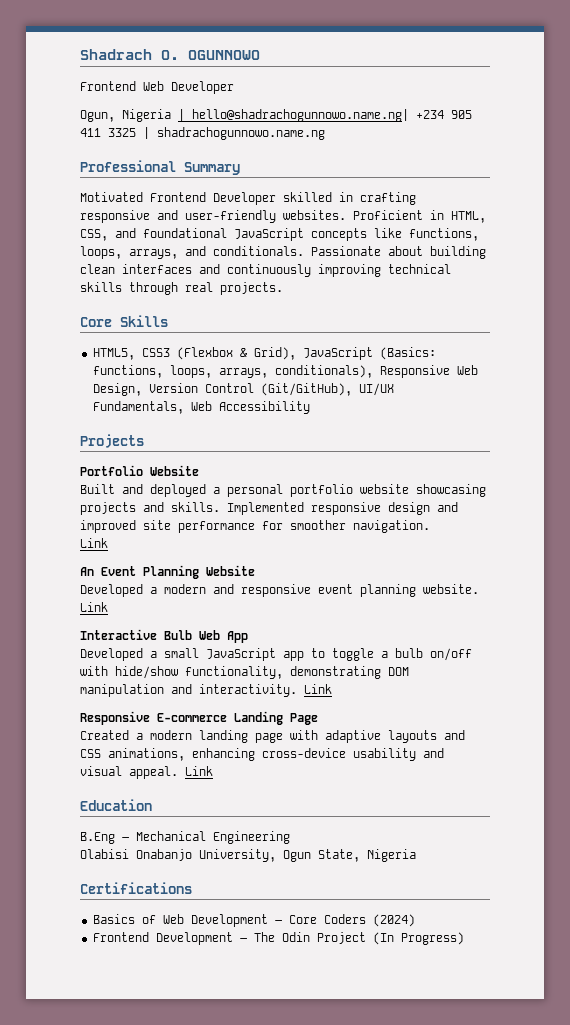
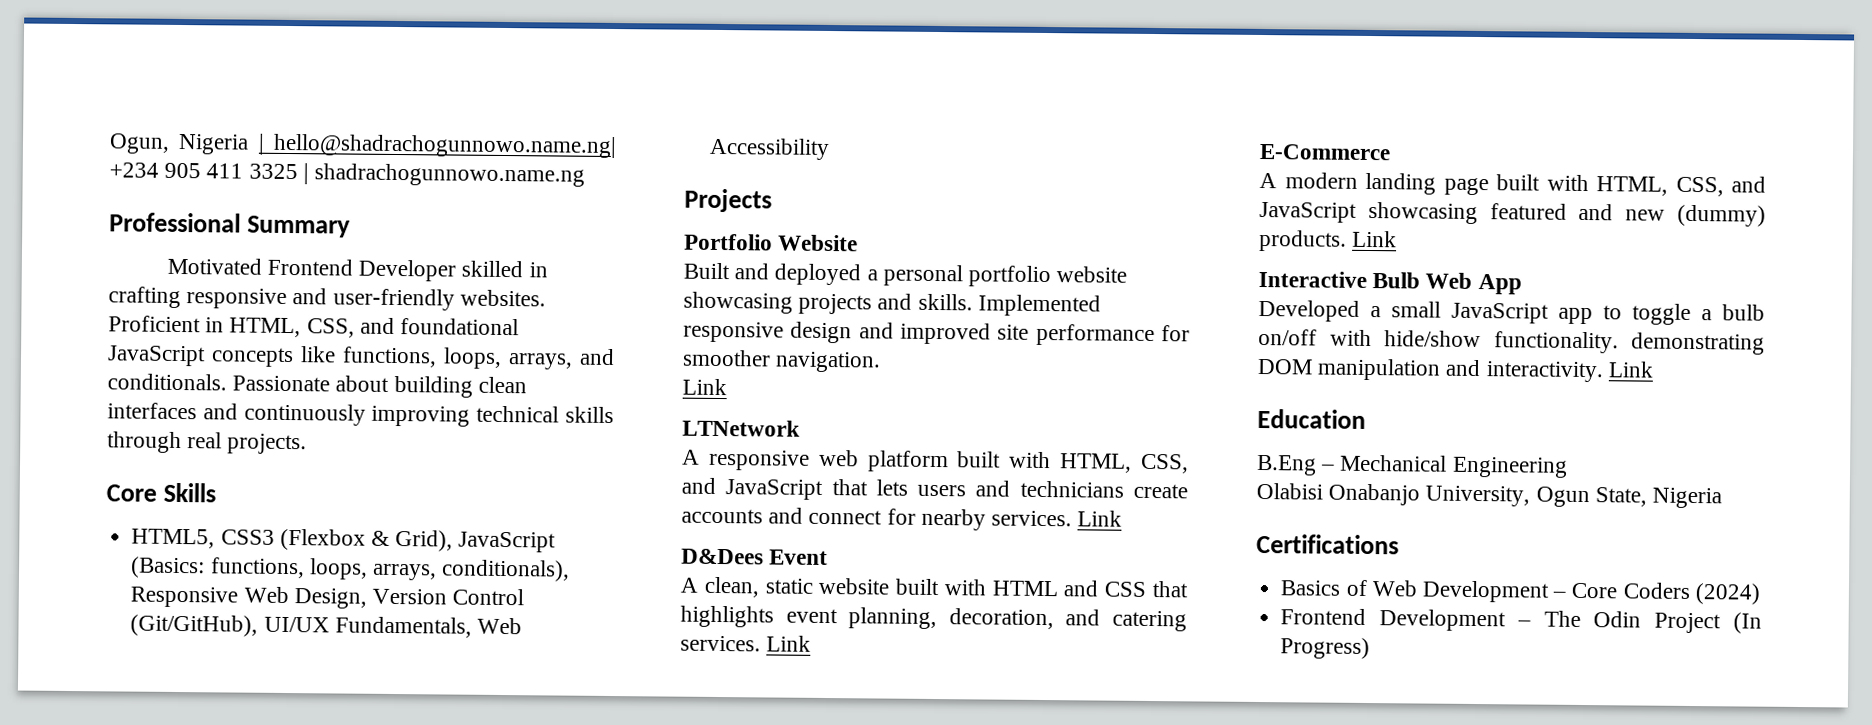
- Shadrach O. OGUNNOWO
- Frontend Web Developer
- An Event Planning Website
- Developed a modern and responsive event planning website.
+ LTNetwork
+ A responsive web platform built with HTML, CSS, and JavaScript that lets users and technicians create accounts and connect for nearby services. Link
+ D&Dees Event
+ A clean, static website built with HTML and CSS that highlights event planning, decoration, and catering services. Link
+ E-Commerce
+ A modern landing page built with HTML, CSS, and JavaScript showcasing featured and new (dummy) products.
- Developed a small JavaScript app to toggle a bulb on/off with hide/show functionality, demonstrating DOM manipulation and interactivity.
+ Developed a small JavaScript app to toggle a bulb on/off with hide/show functionality. demonstrating DOM manipulation and interactivity.
- Responsive E-commerce Landing Page
- Created a modern landing page with adaptive layouts and CSS animations, enhancing cross-device usability and visual appeal. Link

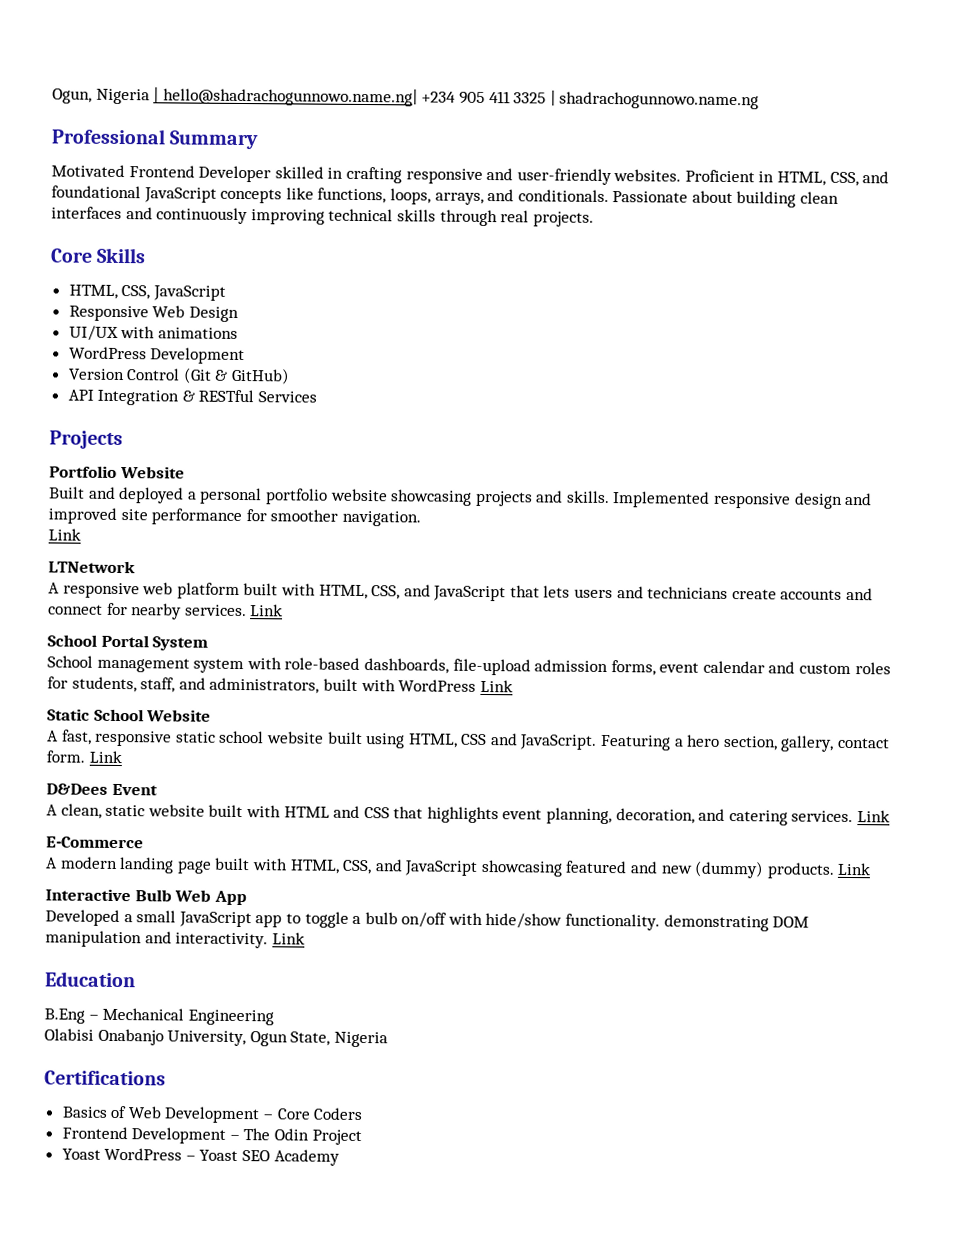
- HTML5, CSS3 (Flexbox & Grid), JavaScript (Basics: functions, loops, arrays, conditionals), Responsive Web Design, Version Control (Git/GitHub), UI/UX Fundamentals, Web Accessibility
+ HTML, CSS, JavaScript
+ Responsive Web Design
+ UI/UX with animations
+ WordPress Development
+ Version Control (Git & GitHub)
+ API Integration & RESTful Services
+ School Portal System
+ School management system with role-based dashboards, file-upload admission forms, event calendar and custom roles for students, staff, and administrators, built with WordPress Link
+ Static School Website
+ A fast, responsive static school website built using HTML, CSS and JavaScript. Featuring a hero section, gallery, contact form. Link
- Basics of Web Development – Core Coders (2024)
+ Basics of Web Development – Core Coders
- Frontend Development – The Odin Project (In Progress)
+ Frontend Development – The Odin Project
+ Yoast WordPress – Yoast SEO Academy

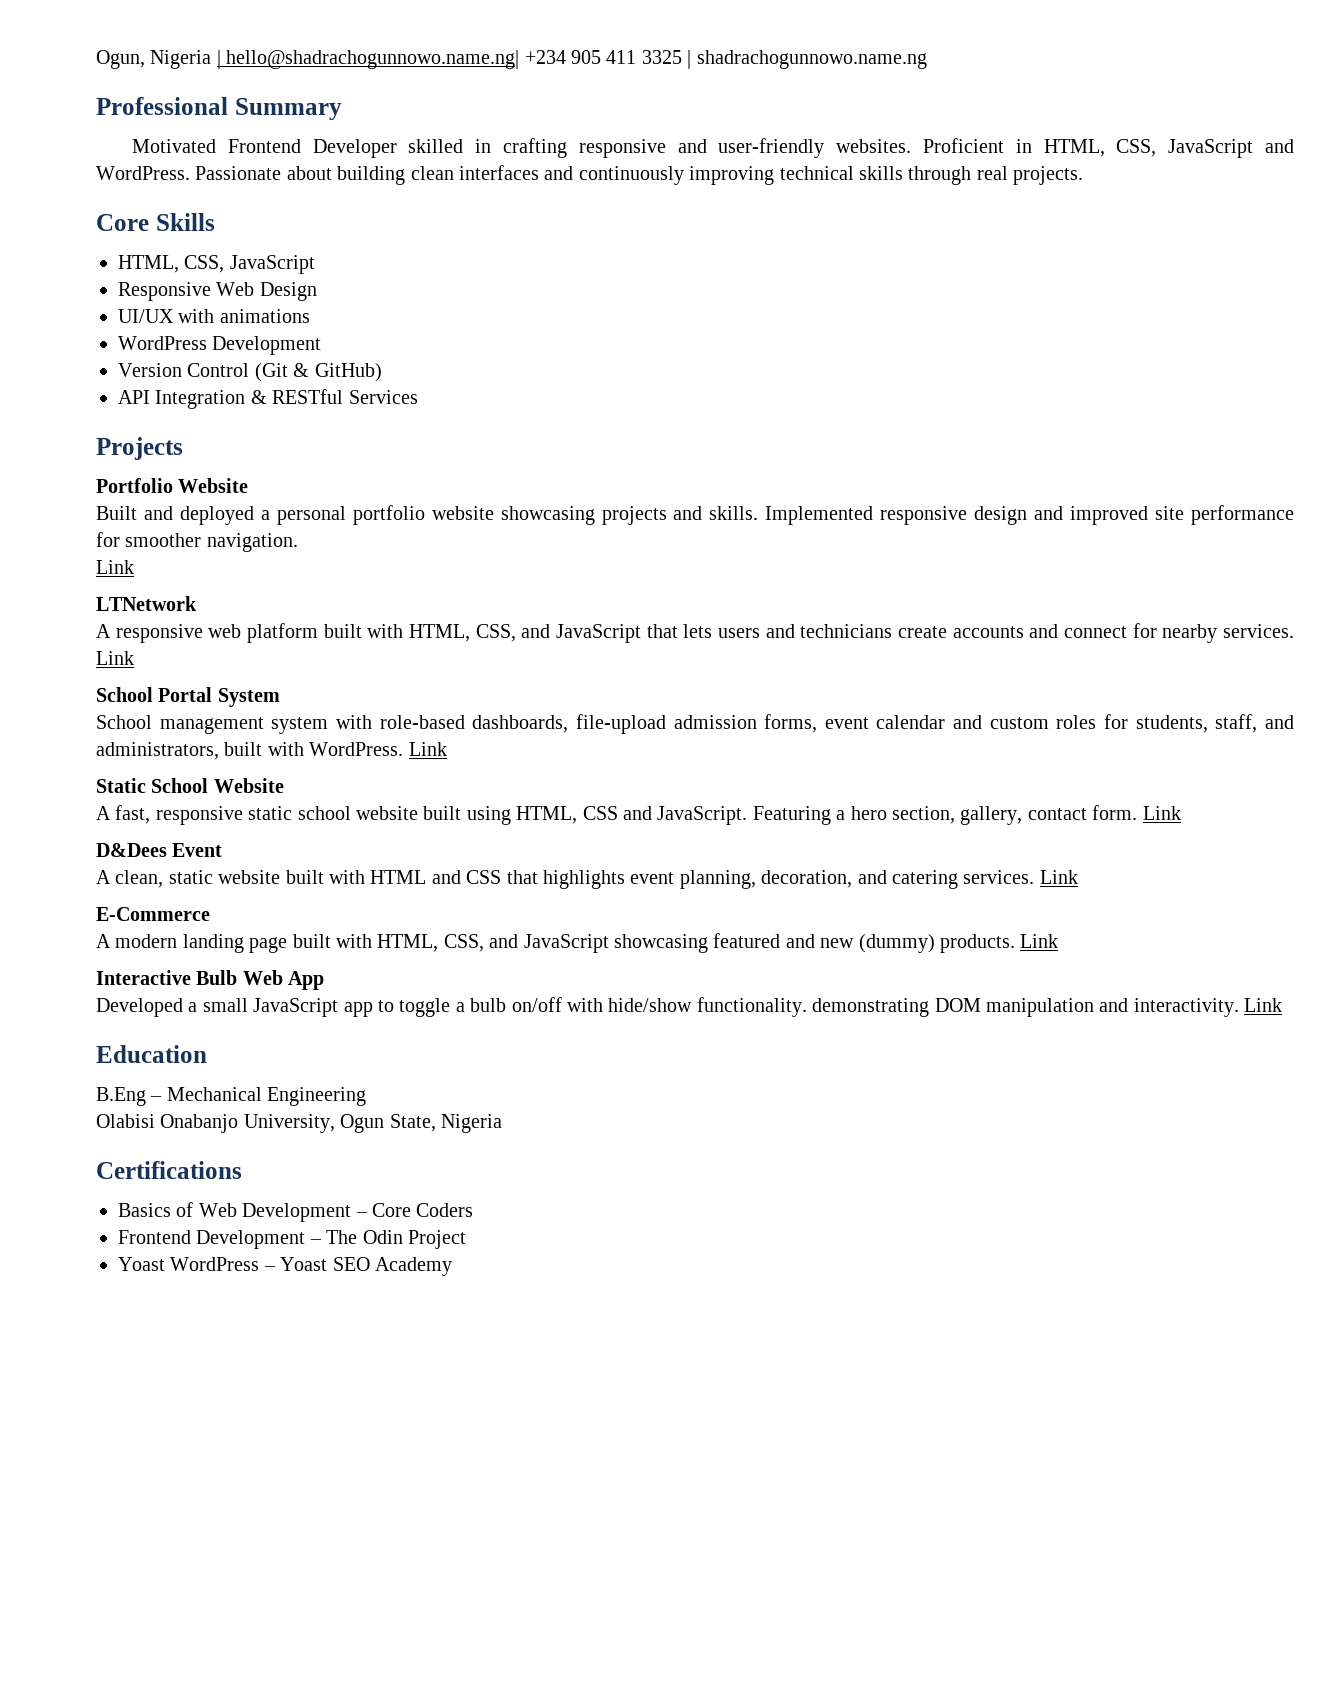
- Proficient in HTML, CSS, and foundational JavaScript concepts like functions, loops, arrays, and conditionals.
+ Proficient in HTML, CSS, JavaScript and WordPress.
- School management system with role-based dashboards, file-upload admission forms, event calendar and custom roles for students, staff, and administrators, built with WordPress Link
+ School management system with role-based dashboards, file-upload admission forms, event calendar and custom roles for students, staff, and administrators, built with WordPress. Link

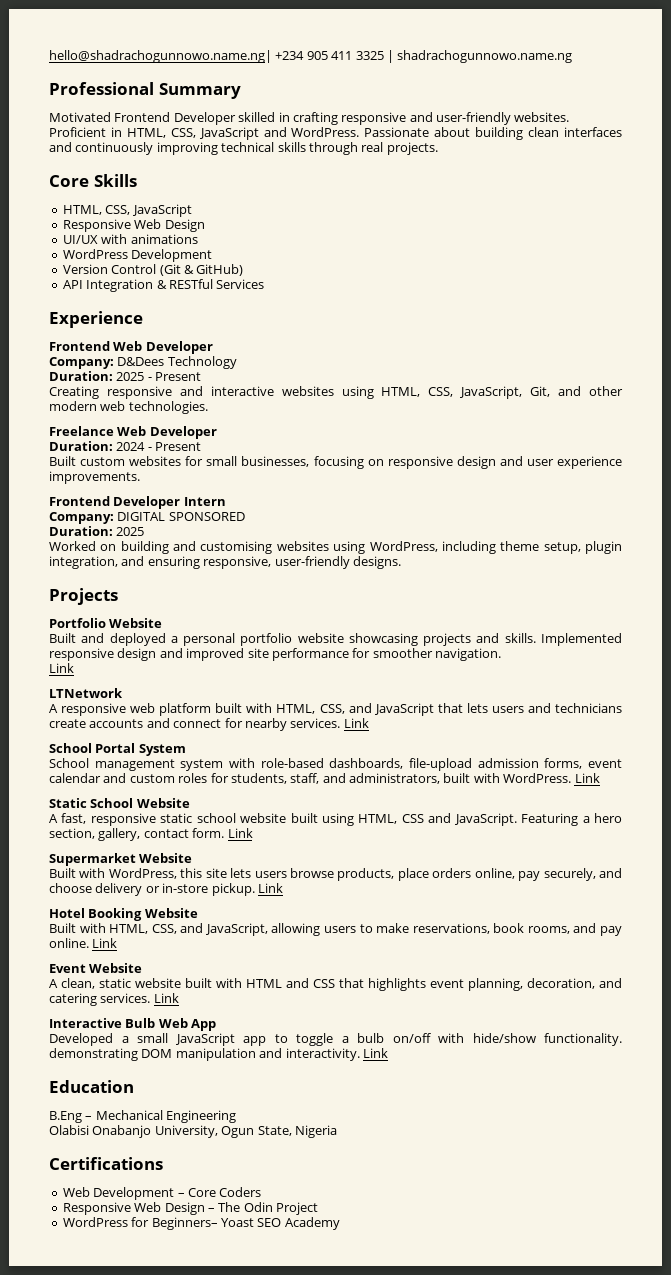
- Ogun, Nigeria | hello@shadrachogunnowo.name.ng| +234 905 411 3325 | shadrachogunnowo.name.ng
+ hello@shadrachogunnowo.name.ng| +234 905 411 3325 | shadrachogunnowo.name.ng
+ Experience
+ Frontend Web Developer
+ Company: D&Dees Technology
+ Duration: 2025 - Present
+ Creating responsive and interactive websites using HTML, CSS, JavaScript, Git, and other modern web technologies.
+ Freelance Web Developer
+ Duration: 2024 - Present
+ Built custom websites for small businesses, focusing on responsive design and user experience improvements.
+ Frontend Developer Intern
+ Company: DIGITAL SPONSORED
+ Duration: 2025
+ Worked on building and customising websites using WordPress, including theme setup, plugin integration, and ensuring responsive, user-friendly designs.
- D&Dees Event
+ Supermarket Website
+ Built with WordPress, this site lets users browse products, place orders online, pay securely, and choose delivery or in-store pickup. Link
+ Hotel Booking Website
+ Built with HTML, CSS, and JavaScript, allowing users to make reservations, book rooms, and pay online. Link
+ Event Website
- E-Commerce
- A modern landing page built with HTML, CSS, and JavaScript showcasing featured and new (dummy) products. Link
- Basics of Web Development – Core Coders
+ Web Development – Core Coders
- Frontend Development – The Odin Project
+ Responsive Web Design – The Odin Project
- Yoast WordPress – Yoast SEO Academy
+ WordPress for Beginners– Yoast SEO Academy

